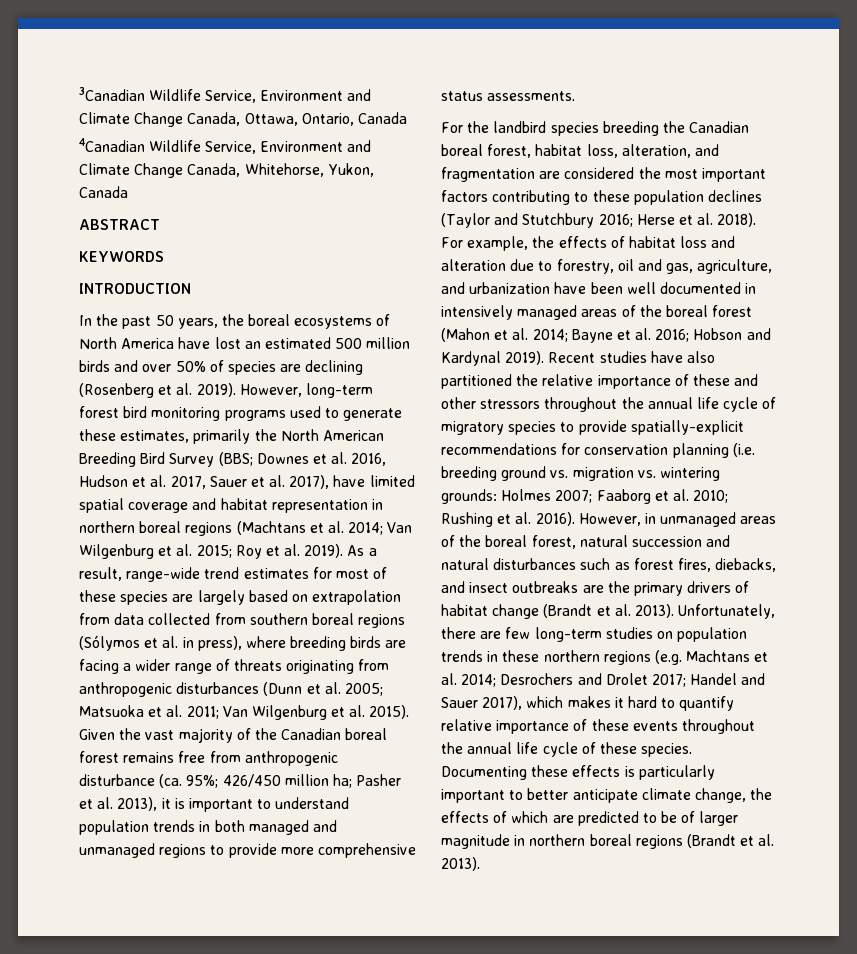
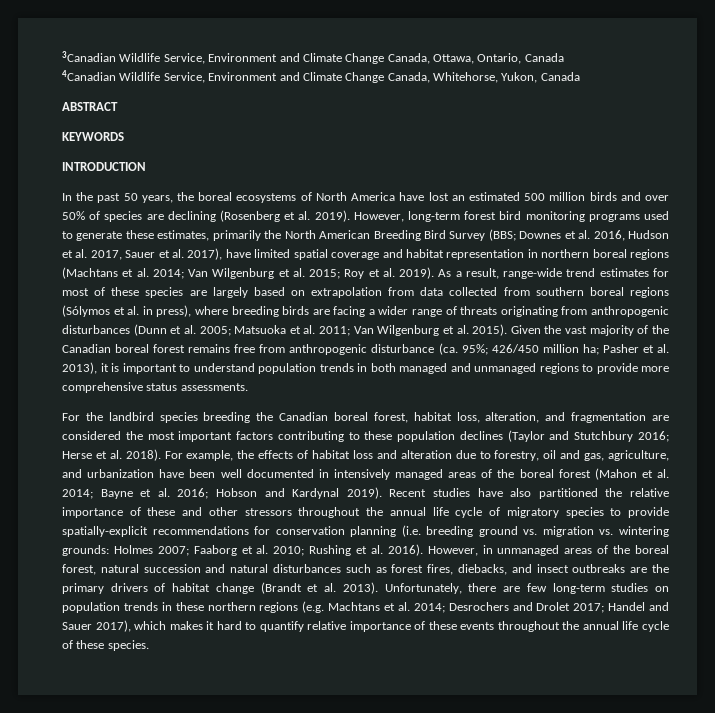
- Documenting these effects is particularly important to better anticipate climate change, the effects of which are predicted to be of larger magnitude in northern boreal regions (Brandt et al. 2013).

